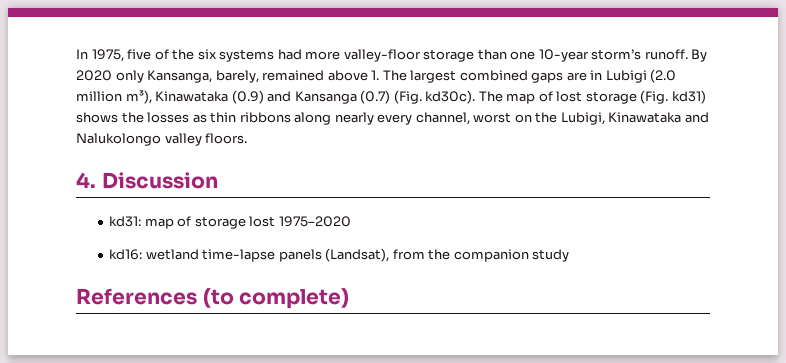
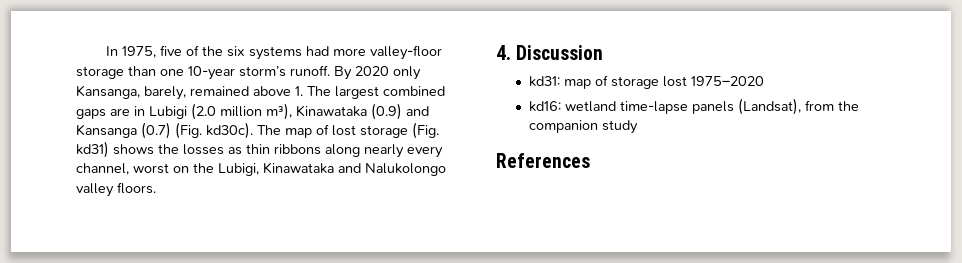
- References (to complete)
+ References

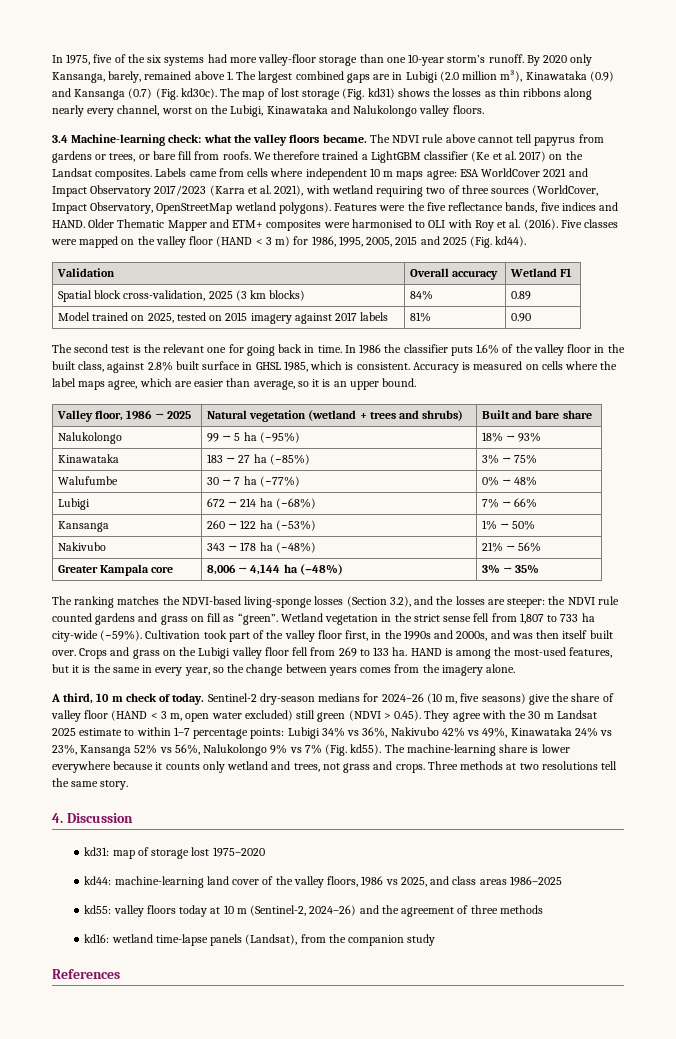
+ 3.4 Machine-learning check: what the valley floors became. The NDVI rule above cannot tell papyrus from gardens or trees, or bare fill from roofs. We therefore trained a LightGBM classifier (Ke et al. 2017) on the Landsat composites. Labels came from cells where independent 10 m maps agree: ESA WorldCover 2021 and Impact Observatory 2017/2023 (Karra et al. 2021), with wetland requiring two of three sources (WorldCover, Impact Observatory, OpenStreetMap wetland polygons). Features were the five reflectance bands, five indices and HAND. Older Thematic Mapper and ETM+ composites were harmonised to OLI with Roy et al. (2016). Five classes were mapped on the valley floor (HAND < 3 m) for 1986, 1995, 2005, 2015 and 2025 (Fig. kd44).
+ Validation | Overall accuracy | Wetland F1
+ Spatial block cross-validation, 2025 (3 km blocks) | 84% | 0.89
+ Model trained on 2025, tested on 2015 imagery against 2017 labels | 81% | 0.90
+ The second test is the relevant one for going back in time. In 1986 the classifier puts 1.6% of the valley floor in the built class, against 2.8% built surface in GHSL 1985, which is consistent. Accuracy is measured on cells where the label maps agree, which are easier than average, so it is an upper bound.
+ Valley floor, 1986 → 2025 | Natural vegetation (wetland + trees and shrubs) | Built and bare share
+ Nalukolongo | 99 → 5 ha (−95%) | 18% → 93%
+ Kinawataka | 183 → 27 ha (−85%) | 3% → 75%
+ Walufumbe | 30 → 7 ha (−77%) | 0% → 48%
+ Lubigi | 672 → 214 ha (−68%) | 7% → 66%
+ Kansanga | 260 → 122 ha (−53%) | 1% → 50%
+ Nakivubo | 343 → 178 ha (−48%) | 21% → 56%
+ Greater Kampala core | 8,006 → 4,144 ha (−48%) | 3% → 35%
+ The ranking matches the NDVI-based living-sponge losses (Section 3.2), and the losses are steeper: the NDVI rule counted gardens and grass on fill as “green”. Wetland vegetation in the strict sense fell from 1,807 to 733 ha city-wide (−59%). Cultivation took part of the valley floor first, in the 1990s and 2000s, and was then itself built over. Crops and grass on the Lubigi valley floor fell from 269 to 133 ha. HAND is among the most-used features, but it is the same in every year, so the change between years comes from the imagery alone.
+ A third, 10 m check of today. Sentinel-2 dry-season medians for 2024–26 (10 m, five seasons) give the share of valley floor (HAND < 3 m, open water excluded) still green (NDVI > 0.45). They agree with the 30 m Landsat 2025 estimate to within 1–7 percentage points: Lubigi 34% vs 36%, Nakivubo 42% vs 49%, Kinawataka 24% vs 23%, Kansanga 52% vs 56%, Nalukolongo 9% vs 7% (Fig. kd55). The machine-learning share is lower everywhere because it counts only wetland and trees, not grass and crops. Three methods at two resolutions tell the same story.
+ kd44: machine-learning land cover of the valley floors, 1986 vs 2025, and class areas 1986–2025
+ kd55: valley floors today at 10 m (Sentinel-2, 2024–26) and the agreement of three methods

